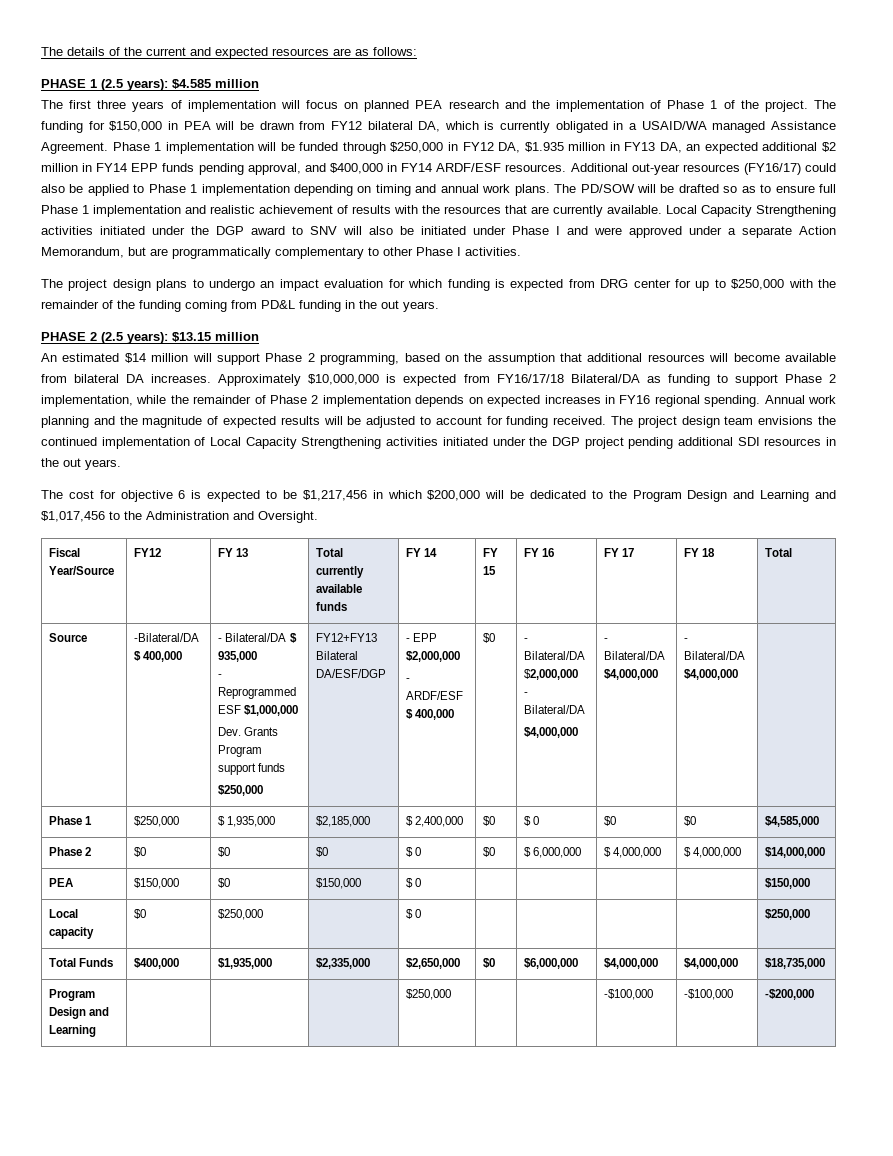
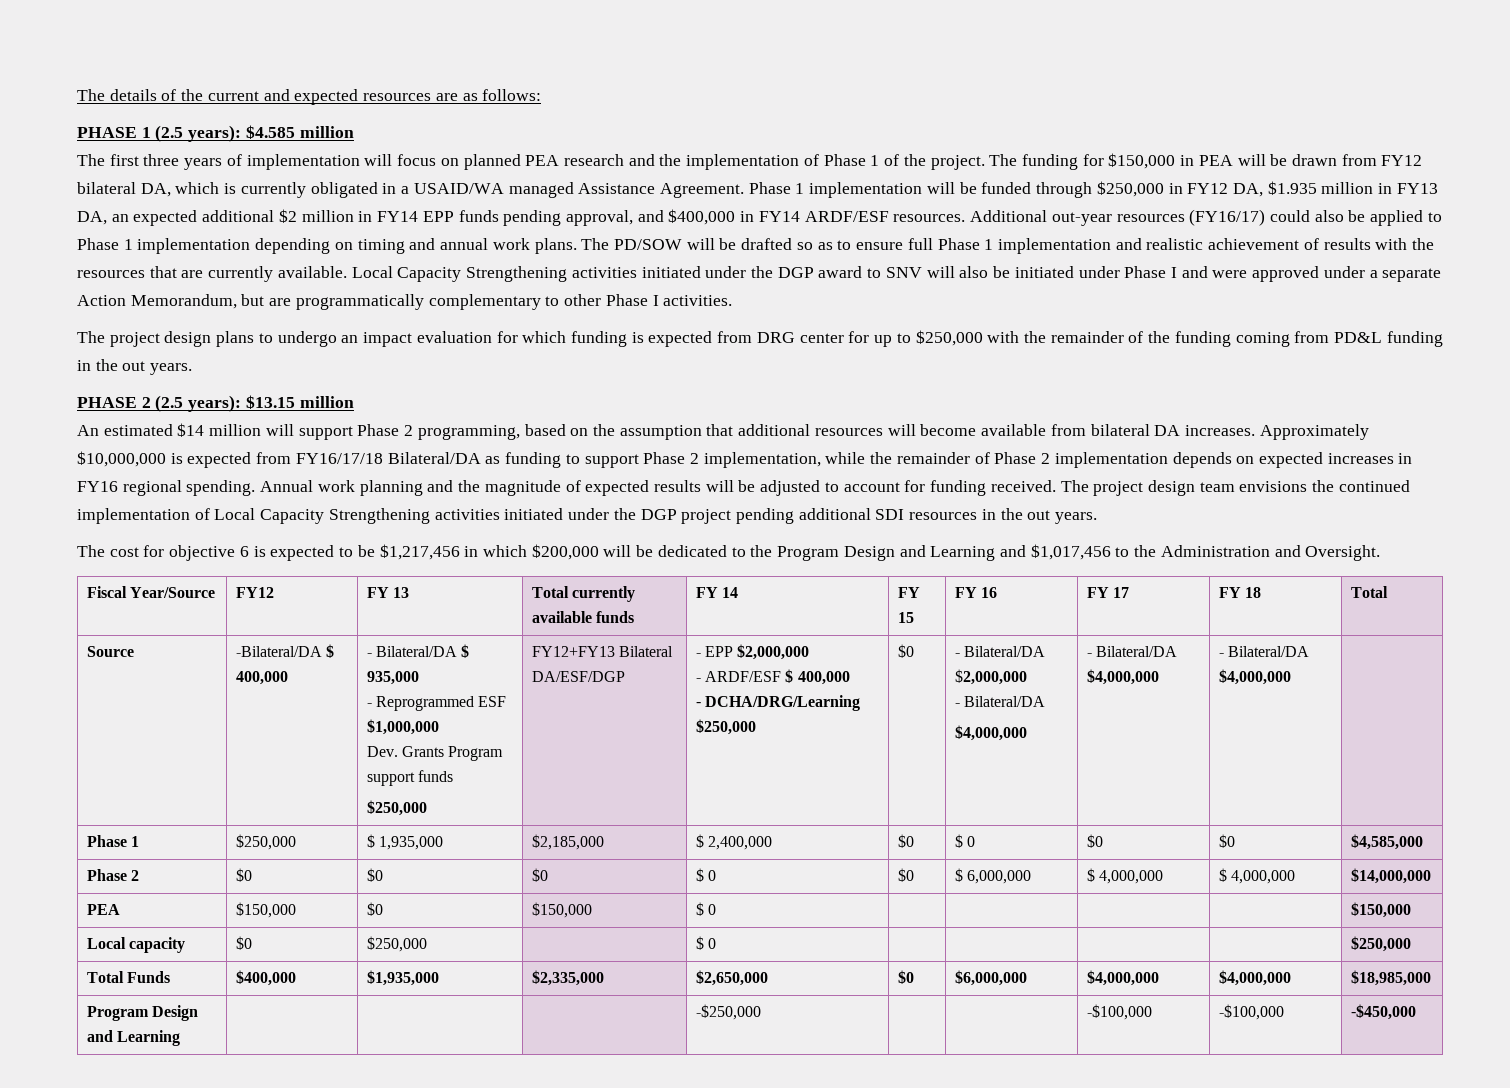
+ - DCHA/DRG/Learning $250,000
- Total Funds | $400,000 | $1,935,000 | $2,335,000 | $2,650,000 | $0 | $6,000,000 | $4,000,000 | $4,000,000 | $18,735,000
+ Total Funds | $400,000 | $1,935,000 | $2,335,000 | $2,650,000 | $0 | $6,000,000 | $4,000,000 | $4,000,000 | $18,985,000
- Program Design and Learning | | | | $250,000 | | | -$100,000 | -$100,000 | -$200,000
+ Program Design and Learning | | | | -$250,000 | | | -$100,000 | -$100,000 | -$450,000

